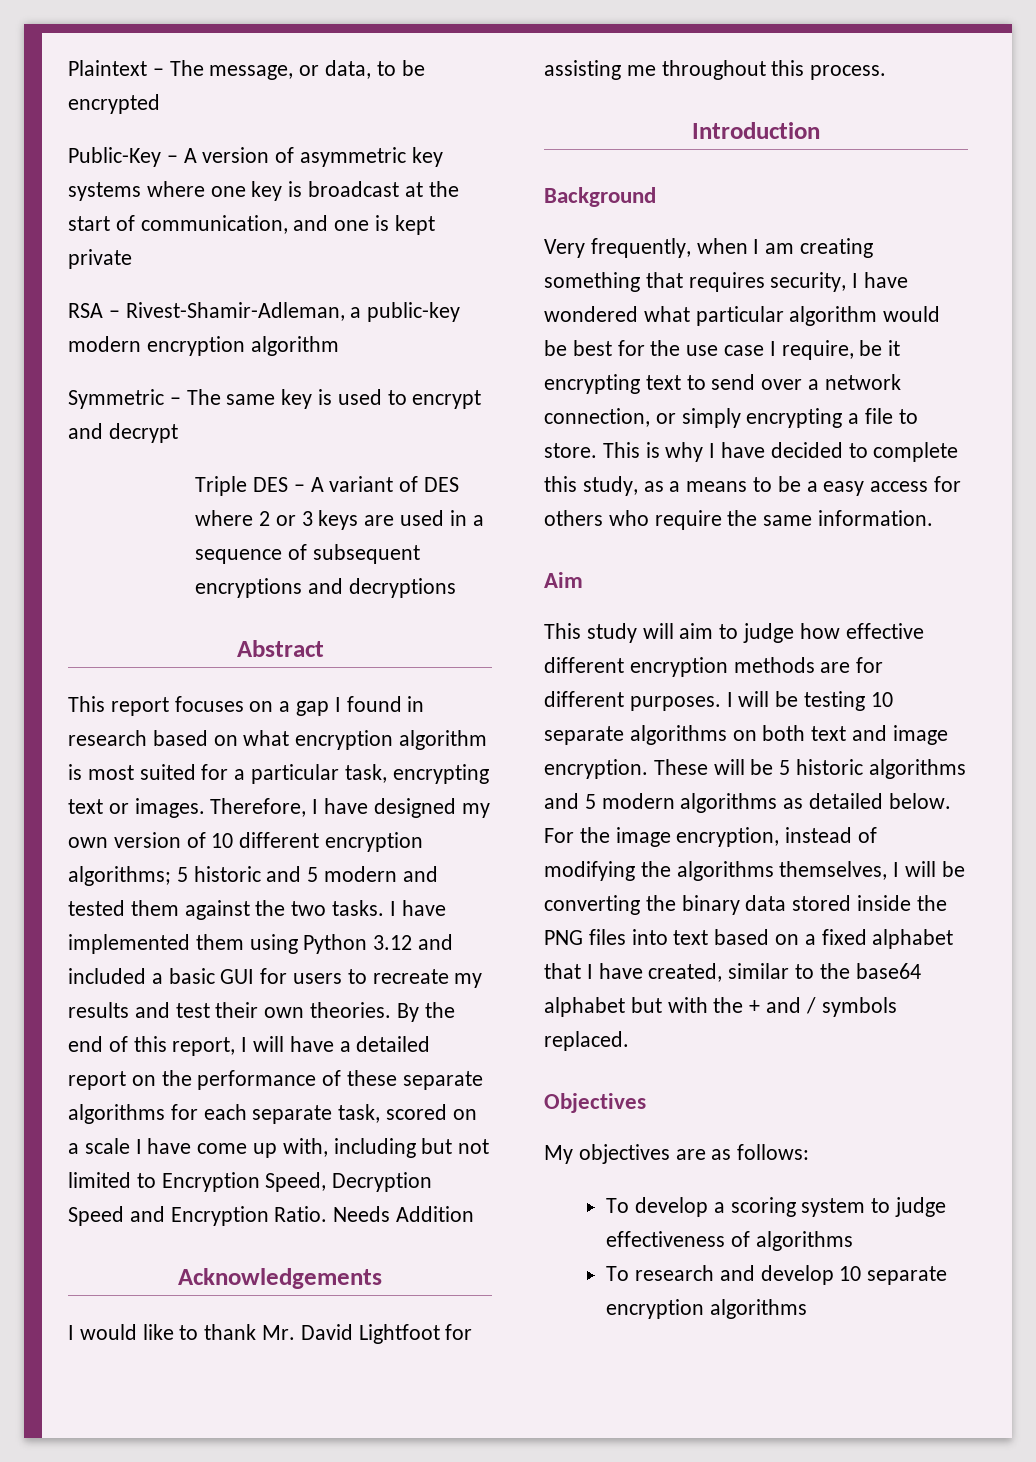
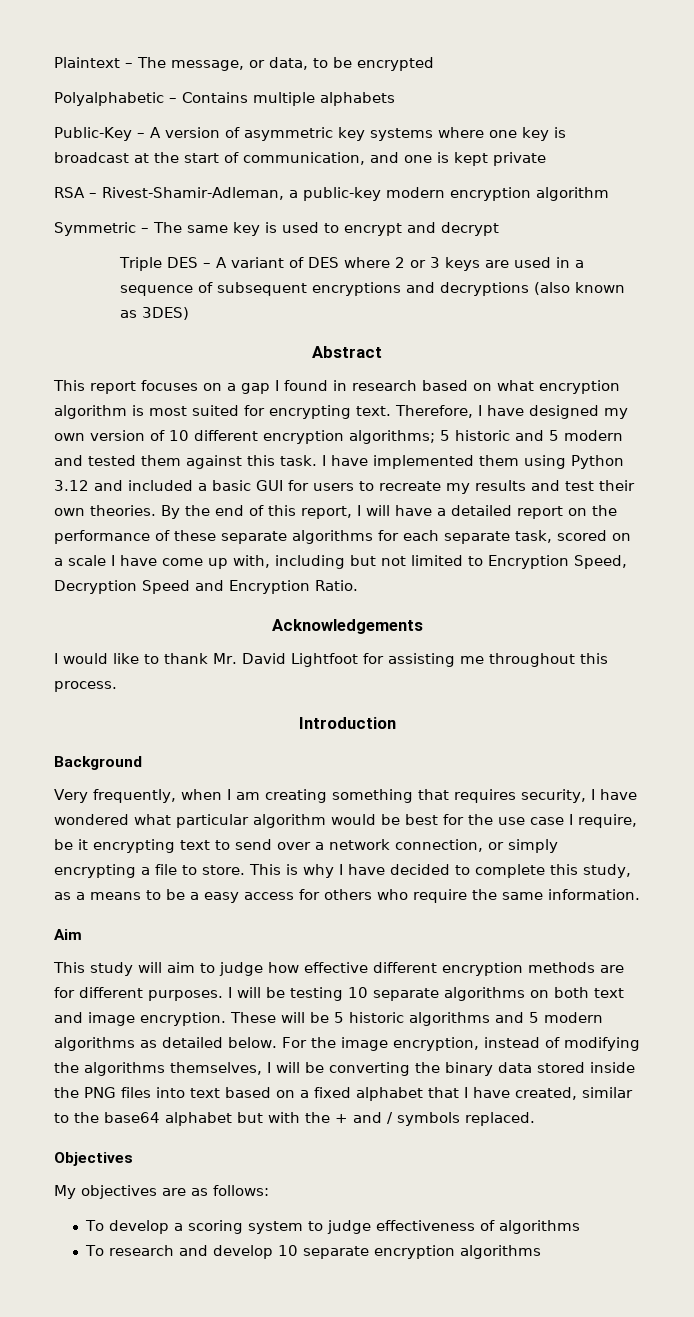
+ Polyalphabetic – Contains multiple alphabets
- Triple DES – A variant of DES where 2 or 3 keys are used in a sequence of subsequent encryptions and decryptions
+ Triple DES – A variant of DES where 2 or 3 keys are used in a sequence of subsequent encryptions and decryptions (also known as 3DES)
- This report focuses on a gap I found in research based on what encryption algorithm is most suited for a particular task, encrypting text or images.
+ This report focuses on a gap I found in research based on what encryption algorithm is most suited for encrypting text.
- Therefore, I have designed my own version of 10 different encryption algorithms; 5 historic and 5 modern and tested them against the two tasks.
+ Therefore, I have designed my own version of 10 different encryption algorithms; 5 historic and 5 modern and tested them against this task.
- Needs Addition

